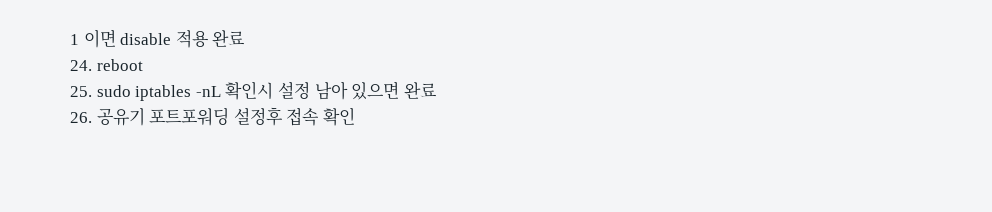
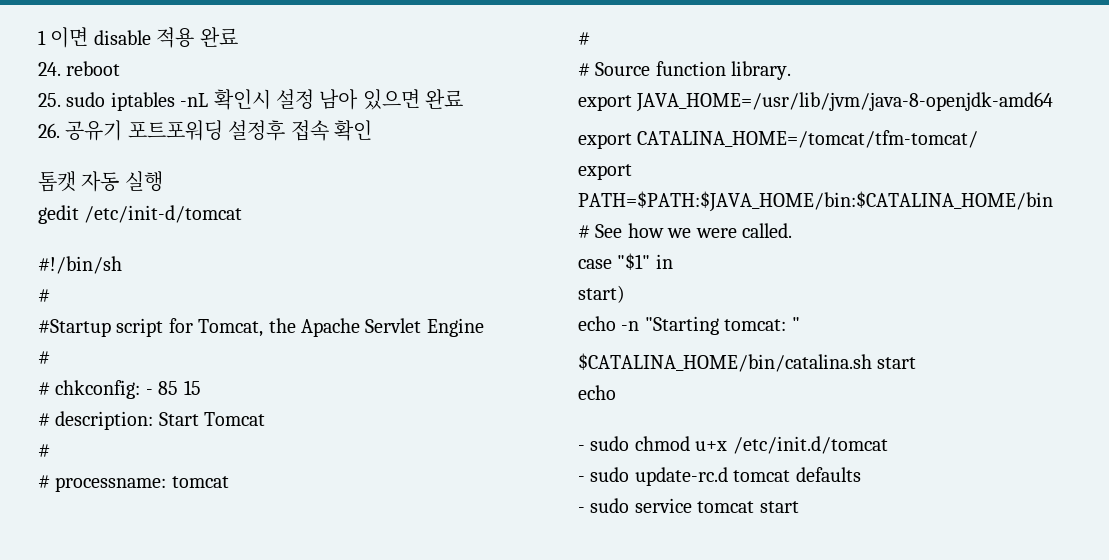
+ 톰캣 자동 실행
+ gedit /etc/init-d/tomcat
+ #!/bin/sh
+ #
+ #Startup script for Tomcat, the Apache Servlet Engine
+ #
+ # chkconfig: - 85 15
+ # description: Start Tomcat
+ #
+ # processname: tomcat
+ #
+ # Source function library.
+ export JAVA_HOME=/usr/lib/jvm/java-8-openjdk-amd64
+ export CATALINA_HOME=/tomcat/tfm-tomcat/
+ export PATH=$PATH:$JAVA_HOME/bin:$CATALINA_HOME/bin
+ # See how we were called.
+ case "$1" in
+ start)
+ echo -n "Starting tomcat: "
+ $CATALINA_HOME/bin/catalina.sh start
+ echo
+ - sudo chmod u+x /etc/init.d/tomcat
+ - sudo update-rc.d tomcat defaults
+ - sudo service tomcat start

